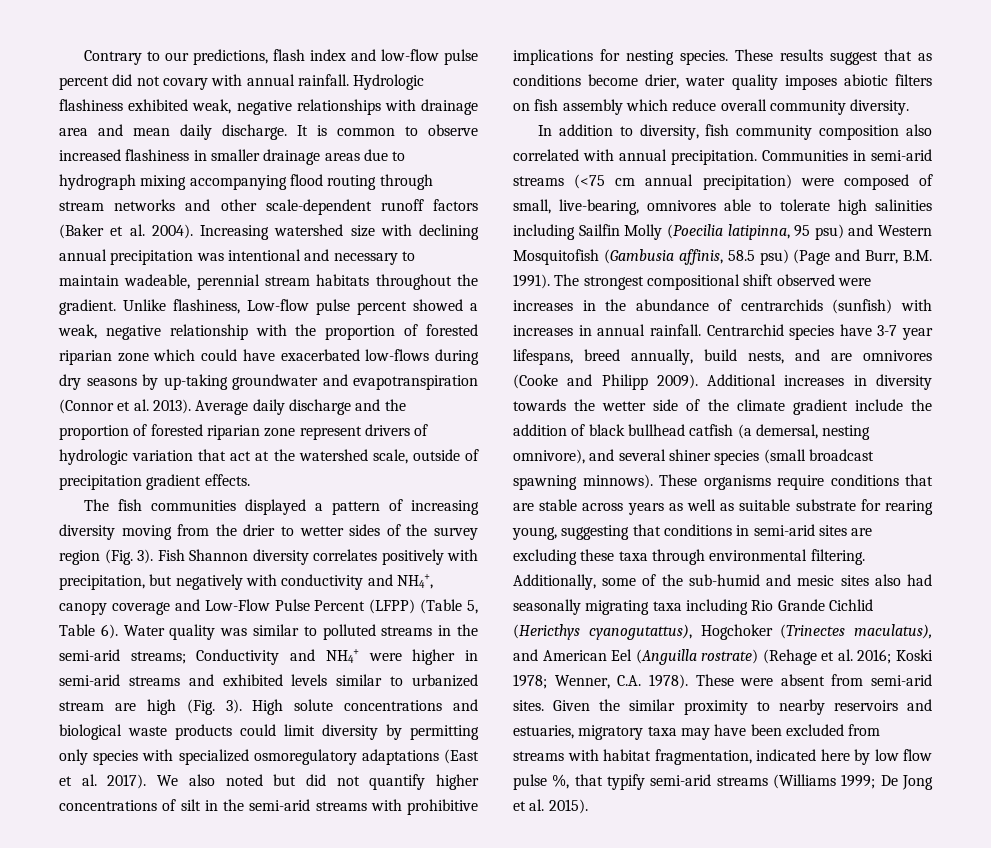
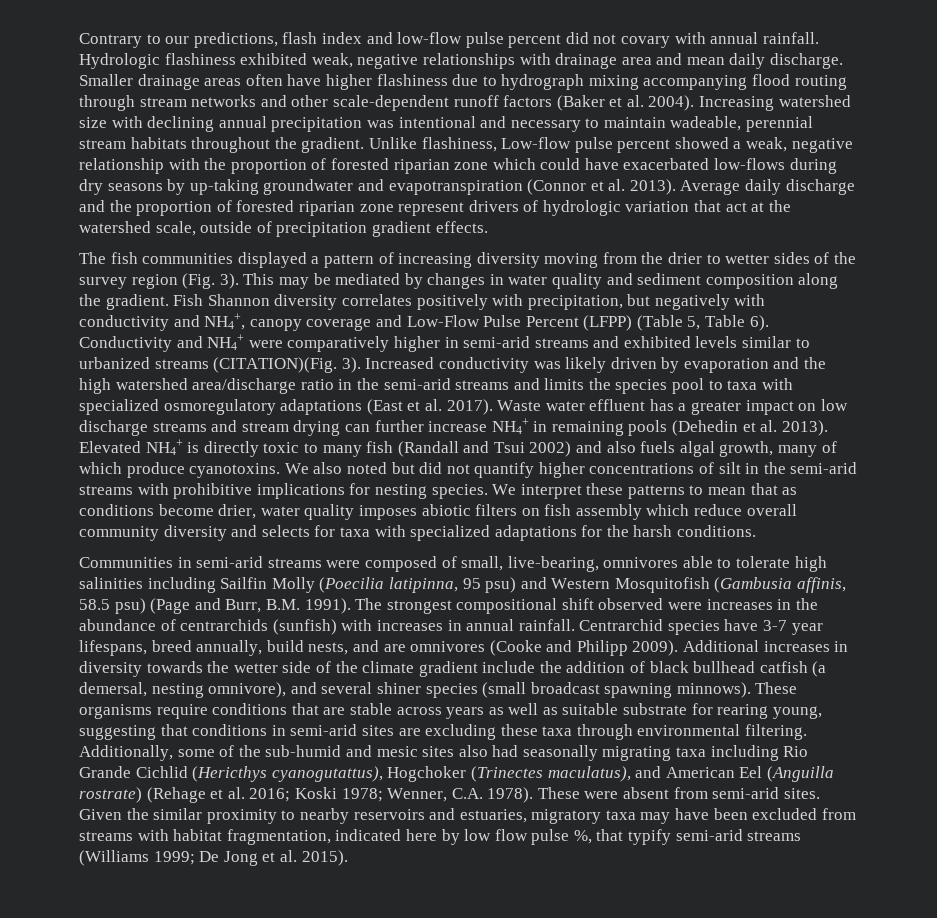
- It is common to observe increased flashiness in smaller drainage areas due to hydrograph mixing accompanying flood routing through stream networks and other scale-dependent runoff factors (Baker et al. 2004).
+ Smaller drainage areas often have higher flashiness due to hydrograph mixing accompanying flood routing through stream networks and other scale-dependent runoff factors (Baker et al. 2004).
+ This may be mediated by changes in water quality and sediment composition along the gradient.
- Water quality was similar to polluted streams in the semi-arid streams; Conductivity and NH4+ were higher in semi-arid streams and exhibited levels similar to urbanized stream are high (Fig. 3). High solute concentrations and biological waste products could limit diversity by permitting only species with specialized osmoregulatory adaptations (East et al. 2017).
+ Conductivity and NH4+ were comparatively higher in semi-arid streams and exhibited levels similar to urbanized streams (CITATION)(Fig. 3). Increased conductivity was likely driven by evaporation and the high watershed area/discharge ratio in the semi-arid streams and limits the species pool to taxa with specialized osmoregulatory adaptations (East et al. 2017).
+ Waste water effluent has a greater impact on low discharge streams and stream drying can further increase NH4+ in remaining pools (Dehedin et al. 2013). Elevated NH4+ is directly toxic to many fish (Randall and Tsui 2002) and also fuels algal growth, many of which produce cyanotoxins.
- These results suggest that as conditions become drier, water quality imposes abiotic filters on fish assembly which reduce overall community diversity.
- In addition to diversity, fish community composition also correlated with annual precipitation. Communities in semi-arid streams (<75 cm annual precipitation) were composed of small, live-bearing, omnivores able to tolerate high salinities including Sailfin Molly (Poecilia latipinna, 95 psu) and Western Mosquitofish (Gambusia affinis, 58.5 psu) (Page and Burr, B.M. 1991).
+ We interpret these patterns to mean that as conditions become drier, water quality imposes abiotic filters on fish assembly which reduce overall community diversity and selects for taxa with specialized adaptations for the harsh conditions.
+ Communities in semi-arid streams were composed of small, live-bearing, omnivores able to tolerate high salinities including Sailfin Molly (Poecilia latipinna, 95 psu) and Western Mosquitofish (Gambusia affinis, 58.5 psu) (Page and Burr, B.M. 1991).

